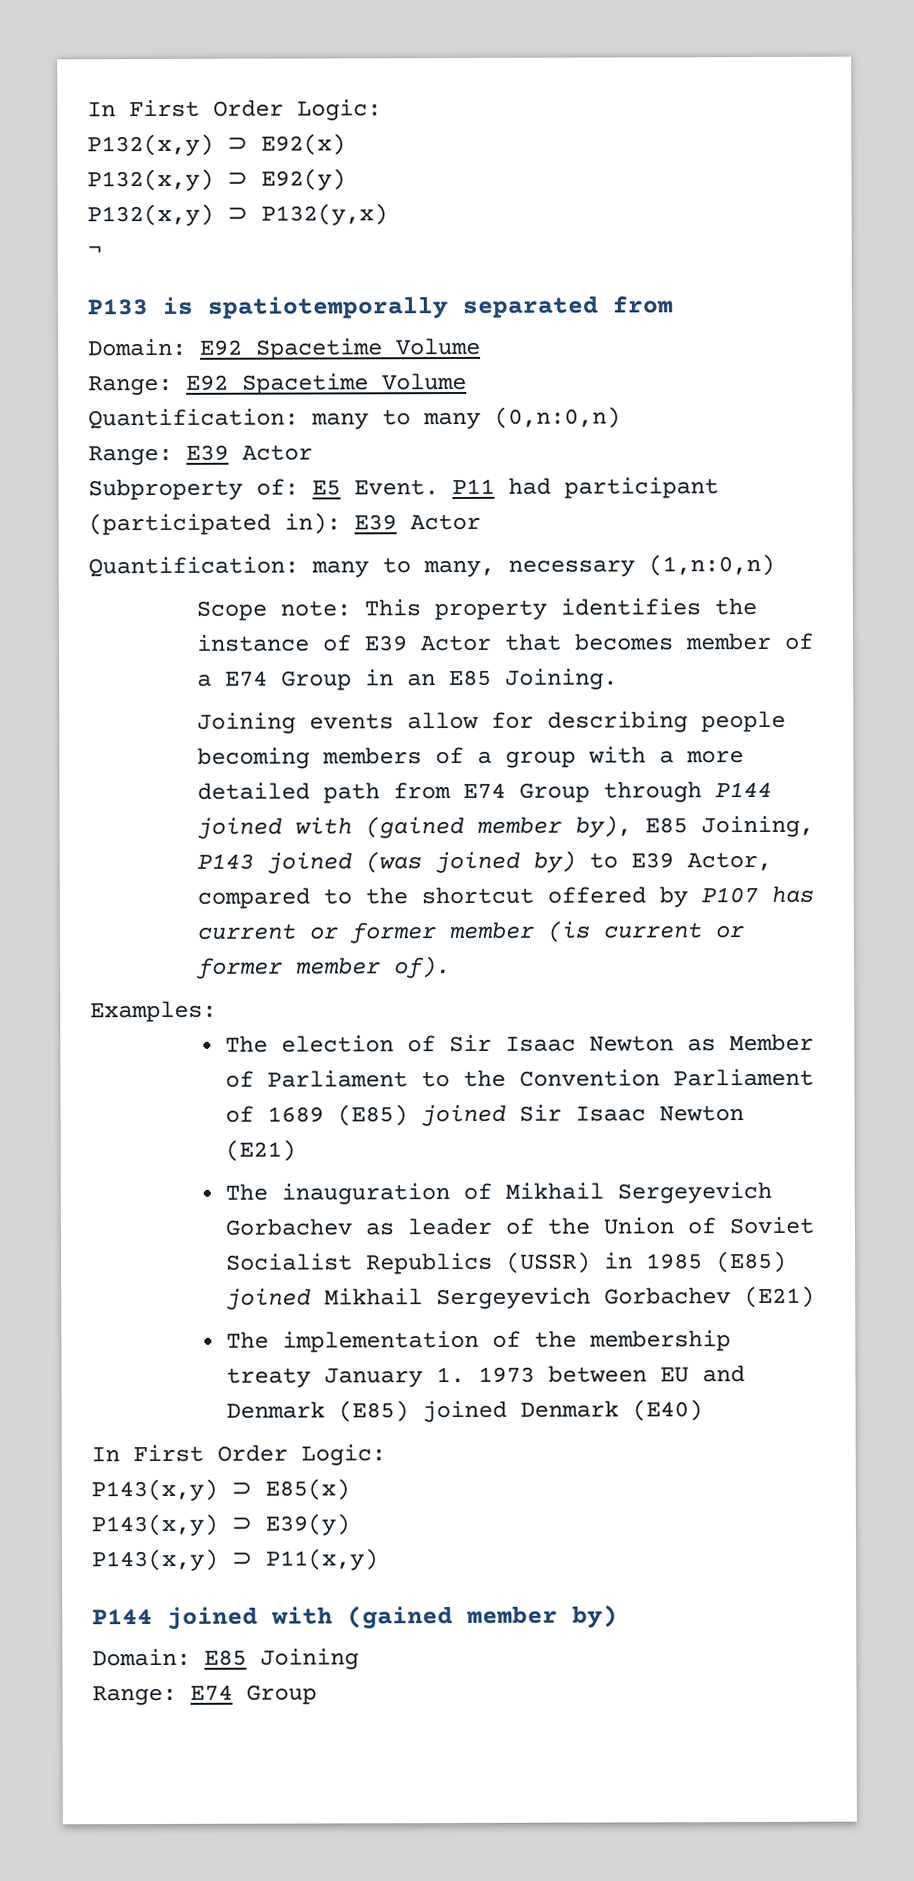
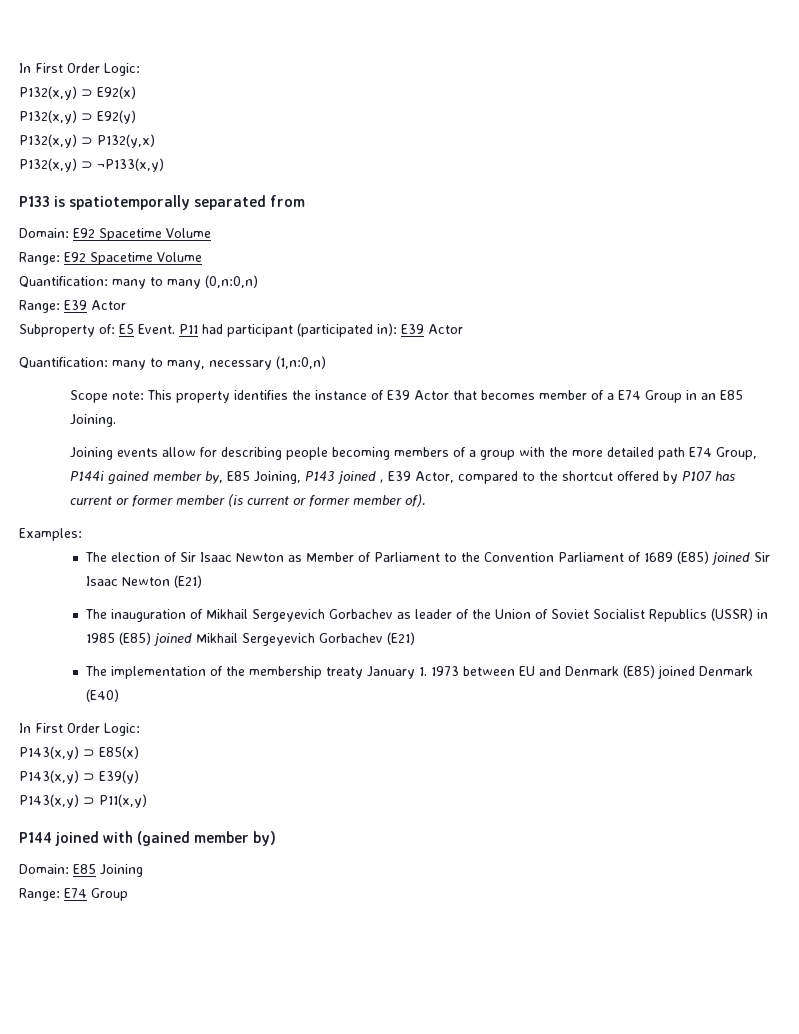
- ¬
+ P132(x,y) ⊃ ¬P133(x,y)
- Joining events allow for describing people becoming members of a group with a more detailed path from E74 Group through P144 joined with (gained member by), E85 Joining, P143 joined (was joined by) to E39 Actor, compared to the shortcut offered by P107 has current or former member (is current or former member of).
+ Joining events allow for describing people becoming members of a group with the more detailed path E74 Group, P144i gained member by, E85 Joining, P143 joined , E39 Actor, compared to the shortcut offered by P107 has current or former member (is current or former member of).

